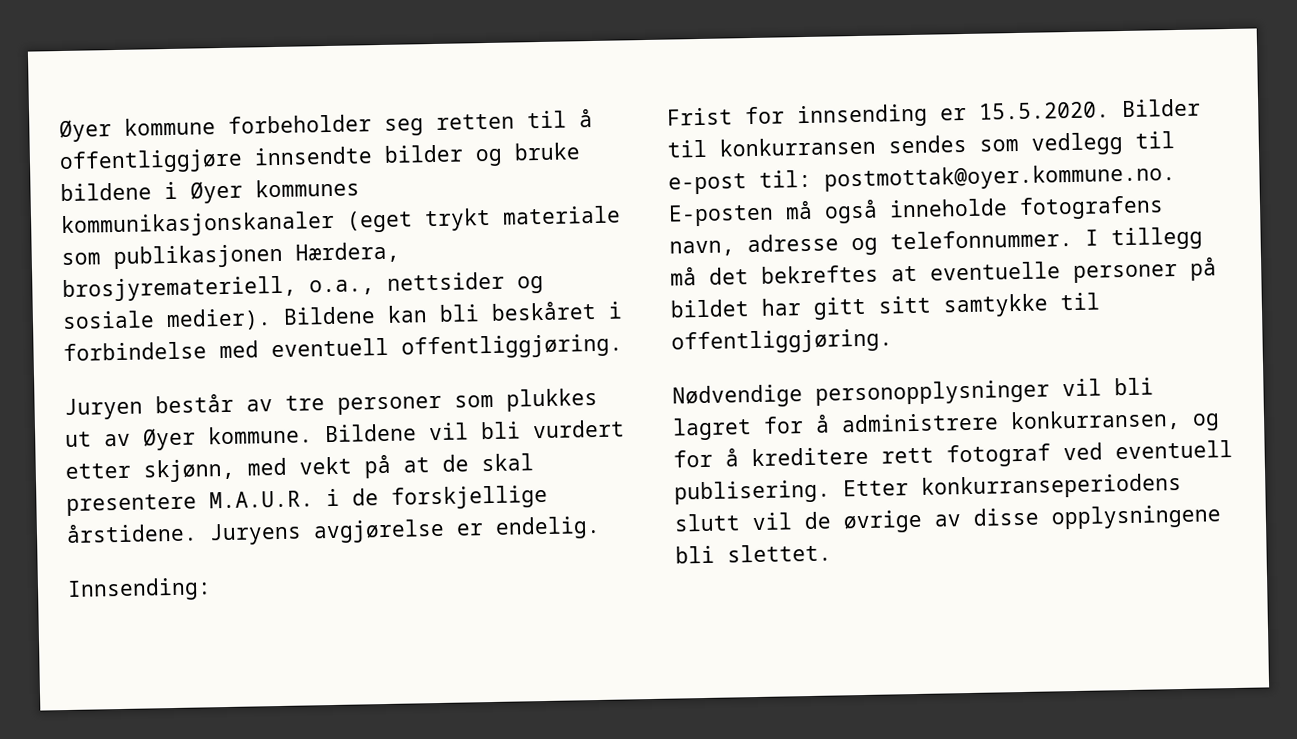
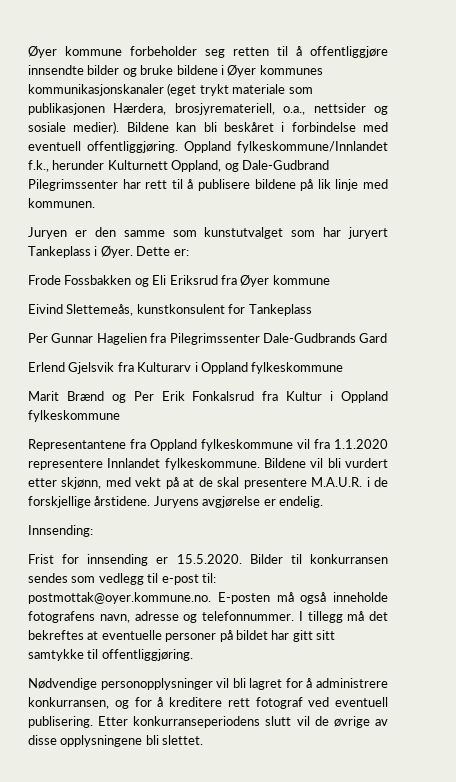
- Bildene kan bli beskåret i forbindelse med eventuell offentliggjøring.
- Juryen består av tre personer som plukkes ut av Øyer kommune.
+ Bildene kan bli beskåret i forbindelse med eventuell offentliggjøring. Oppland fylkeskommune/Innlandet f.k., herunder Kulturnett Oppland, og Dale-Gudbrand Pilegrimssenter har rett til å publisere bildene på lik linje med kommunen.
+ Juryen er den samme som kunstutvalget som har juryert Tankeplass i Øyer. Dette er:
+ Frode Fossbakken og Eli Eriksrud fra Øyer kommune
+ Eivind Slettemeås, kunstkonsulent for Tankeplass
+ Per Gunnar Hagelien fra Pilegrimssenter Dale-Gudbrands Gard
+ Erlend Gjelsvik fra Kulturarv i Oppland fylkeskommune
+ Marit Brænd og Per Erik Fonkalsrud fra Kultur i Oppland fylkeskommune
+ Representantene fra Oppland fylkeskommune vil fra 1.1.2020 representere Innlandet fylkeskommune.

